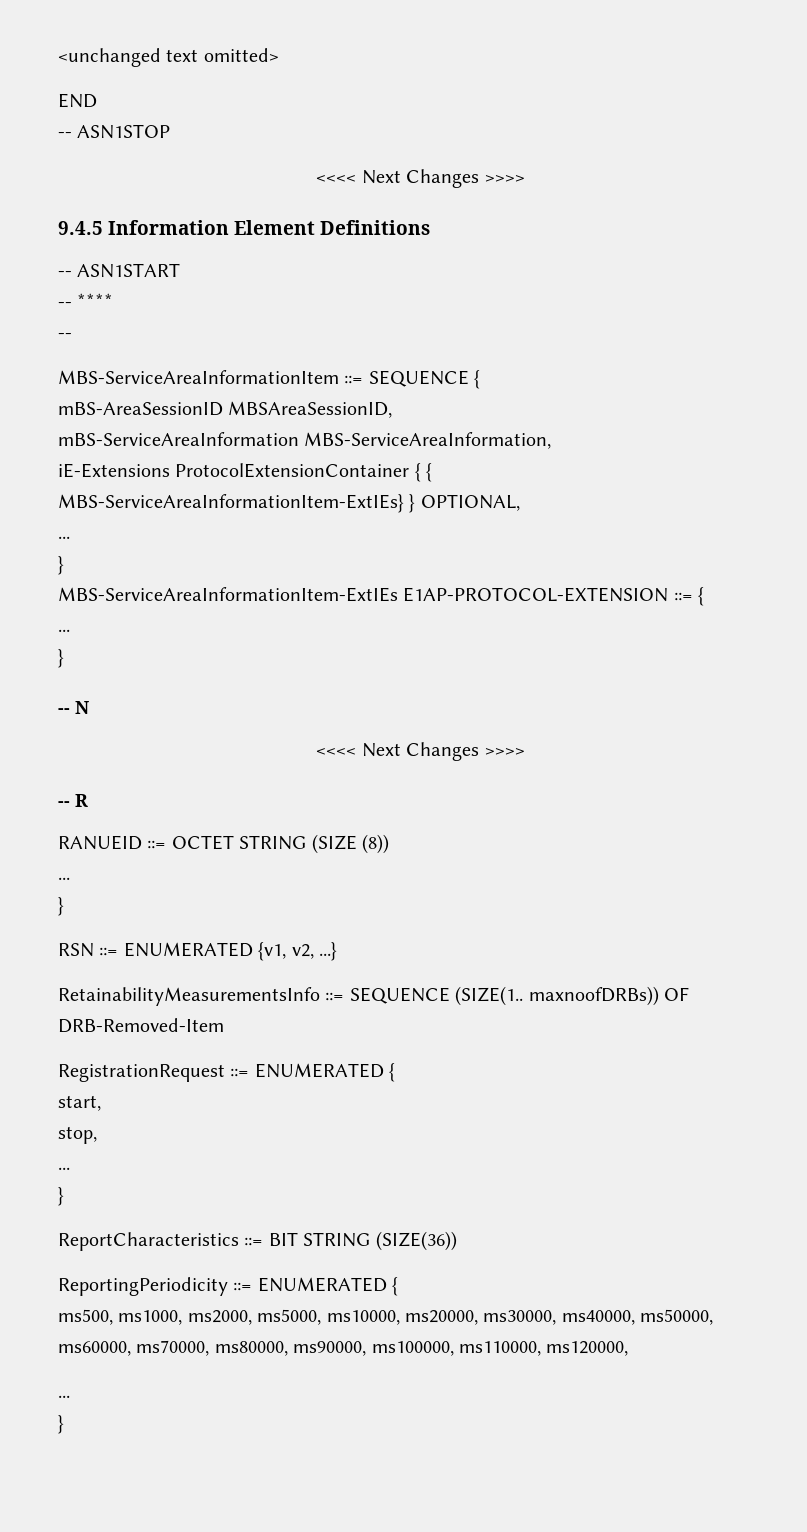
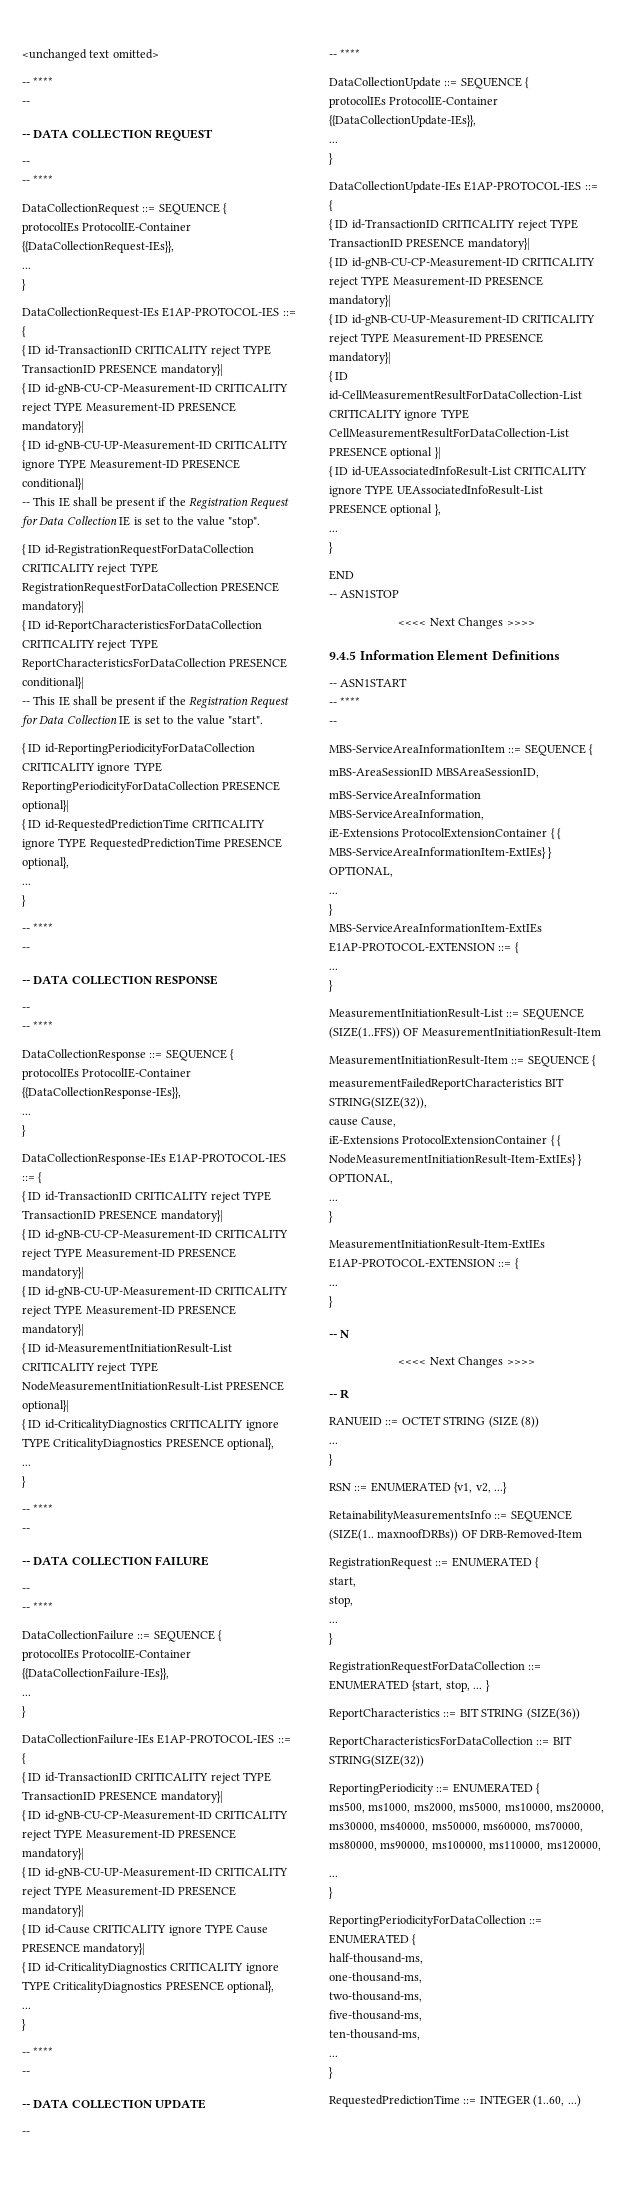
  <unchanged text omitted>
+ -- ****
+ --
+ -- DATA COLLECTION REQUEST
+ --
+ -- ****
+ DataCollectionRequest ::= SEQUENCE {
+ protocolIEs ProtocolIE-Container {{DataCollectionRequest-IEs}},
+ ...
+ }
+ DataCollectionRequest-IEs E1AP-PROTOCOL-IES ::= {
+ { ID id-TransactionID CRITICALITY reject TYPE TransactionID PRESENCE mandatory}|
+ { ID id-gNB-CU-CP-Measurement-ID CRITICALITY reject TYPE Measurement-ID PRESENCE mandatory}|
+ { ID id-gNB-CU-UP-Measurement-ID CRITICALITY ignore TYPE Measurement-ID PRESENCE conditional}|
+ -- This IE shall be present if the Registration Request for Data Collection IE is set to the value "stop".
+ { ID id-RegistrationRequestForDataCollection CRITICALITY reject TYPE RegistrationRequestForDataCollection PRESENCE mandatory}|
+ { ID id-ReportCharacteristicsForDataCollection CRITICALITY reject TYPE ReportCharacteristicsForDataCollection PRESENCE conditional}|
+ -- This IE shall be present if the Registration Request for Data Collection IE is set to the value "start".
+ { ID id-ReportingPeriodicityForDataCollection CRITICALITY ignore TYPE ReportingPeriodicityForDataCollection PRESENCE optional}|
+ { ID id-RequestedPredictionTime CRITICALITY ignore TYPE RequestedPredictionTime PRESENCE optional},
+ ...
+ }
+ -- ****
+ --
+ -- DATA COLLECTION RESPONSE
+ --
+ -- ****
+ DataCollectionResponse ::= SEQUENCE {
+ protocolIEs ProtocolIE-Container {{DataCollectionResponse-IEs}},
+ ...
+ }
+ DataCollectionResponse-IEs E1AP-PROTOCOL-IES ::= {
+ { ID id-TransactionID CRITICALITY reject TYPE TransactionID PRESENCE mandatory}|
+ { ID id-gNB-CU-CP-Measurement-ID CRITICALITY reject TYPE Measurement-ID PRESENCE mandatory}|
+ { ID id-gNB-CU-UP-Measurement-ID CRITICALITY reject TYPE Measurement-ID PRESENCE mandatory}|
+ { ID id-MeasurementInitiationResult-List CRITICALITY reject TYPE NodeMeasurementInitiationResult-List PRESENCE optional}|
+ { ID id-CriticalityDiagnostics CRITICALITY ignore TYPE CriticalityDiagnostics PRESENCE optional},
+ ...
+ }
+ -- ****
+ --
+ -- DATA COLLECTION FAILURE
+ --
+ -- ****
+ DataCollectionFailure ::= SEQUENCE {
+ protocolIEs ProtocolIE-Container {{DataCollectionFailure-IEs}},
+ ...
+ }
+ DataCollectionFailure-IEs E1AP-PROTOCOL-IES ::= {
+ { ID id-TransactionID CRITICALITY reject TYPE TransactionID PRESENCE mandatory}|
+ { ID id-gNB-CU-CP-Measurement-ID CRITICALITY reject TYPE Measurement-ID PRESENCE mandatory}|
+ { ID id-gNB-CU-UP-Measurement-ID CRITICALITY reject TYPE Measurement-ID PRESENCE mandatory}|
+ { ID id-Cause CRITICALITY ignore TYPE Cause PRESENCE mandatory}|
+ { ID id-CriticalityDiagnostics CRITICALITY ignore TYPE CriticalityDiagnostics PRESENCE optional},
+ ...
+ }
+ -- ****
+ --
+ -- DATA COLLECTION UPDATE
+ --
+ -- ****
+ DataCollectionUpdate ::= SEQUENCE {
+ protocolIEs ProtocolIE-Container {{DataCollectionUpdate-IEs}},
+ ...
+ }
+ DataCollectionUpdate-IEs E1AP-PROTOCOL-IES ::= {
+ { ID id-TransactionID CRITICALITY reject TYPE TransactionID PRESENCE mandatory}|
+ { ID id-gNB-CU-CP-Measurement-ID CRITICALITY reject TYPE Measurement-ID PRESENCE mandatory}|
+ { ID id-gNB-CU-UP-Measurement-ID CRITICALITY reject TYPE Measurement-ID PRESENCE mandatory}|
+ { ID id-CellMeasurementResultForDataCollection-List CRITICALITY ignore TYPE CellMeasurementResultForDataCollection-List PRESENCE optional }|
+ { ID id-UEAssociatedInfoResult-List CRITICALITY ignore TYPE UEAssociatedInfoResult-List PRESENCE optional },
+ ...
+ }
+ MeasurementInitiationResult-List ::= SEQUENCE (SIZE(1..FFS)) OF MeasurementInitiationResult-Item
+ MeasurementInitiationResult-Item ::= SEQUENCE {
+ measurementFailedReportCharacteristics BIT STRING(SIZE(32)),
+ cause Cause,
+ iE-Extensions ProtocolExtensionContainer { { NodeMeasurementInitiationResult-Item-ExtIEs} } OPTIONAL,
+ ...
+ }
+ MeasurementInitiationResult-Item-ExtIEs E1AP-PROTOCOL-EXTENSION ::= {
+ ...
+ }
+ RegistrationRequestForDataCollection ::= ENUMERATED {start, stop, ... }
+ ReportCharacteristicsForDataCollection ::= BIT STRING(SIZE(32))
+ ReportingPeriodicityForDataCollection ::= ENUMERATED {
+ half-thousand-ms,
+ one-thousand-ms,
+ two-thousand-ms,
+ five-thousand-ms,
+ ten-thousand-ms,
+ ...
+ }
+ RequestedPredictionTime ::= INTEGER (1..60, ...)

